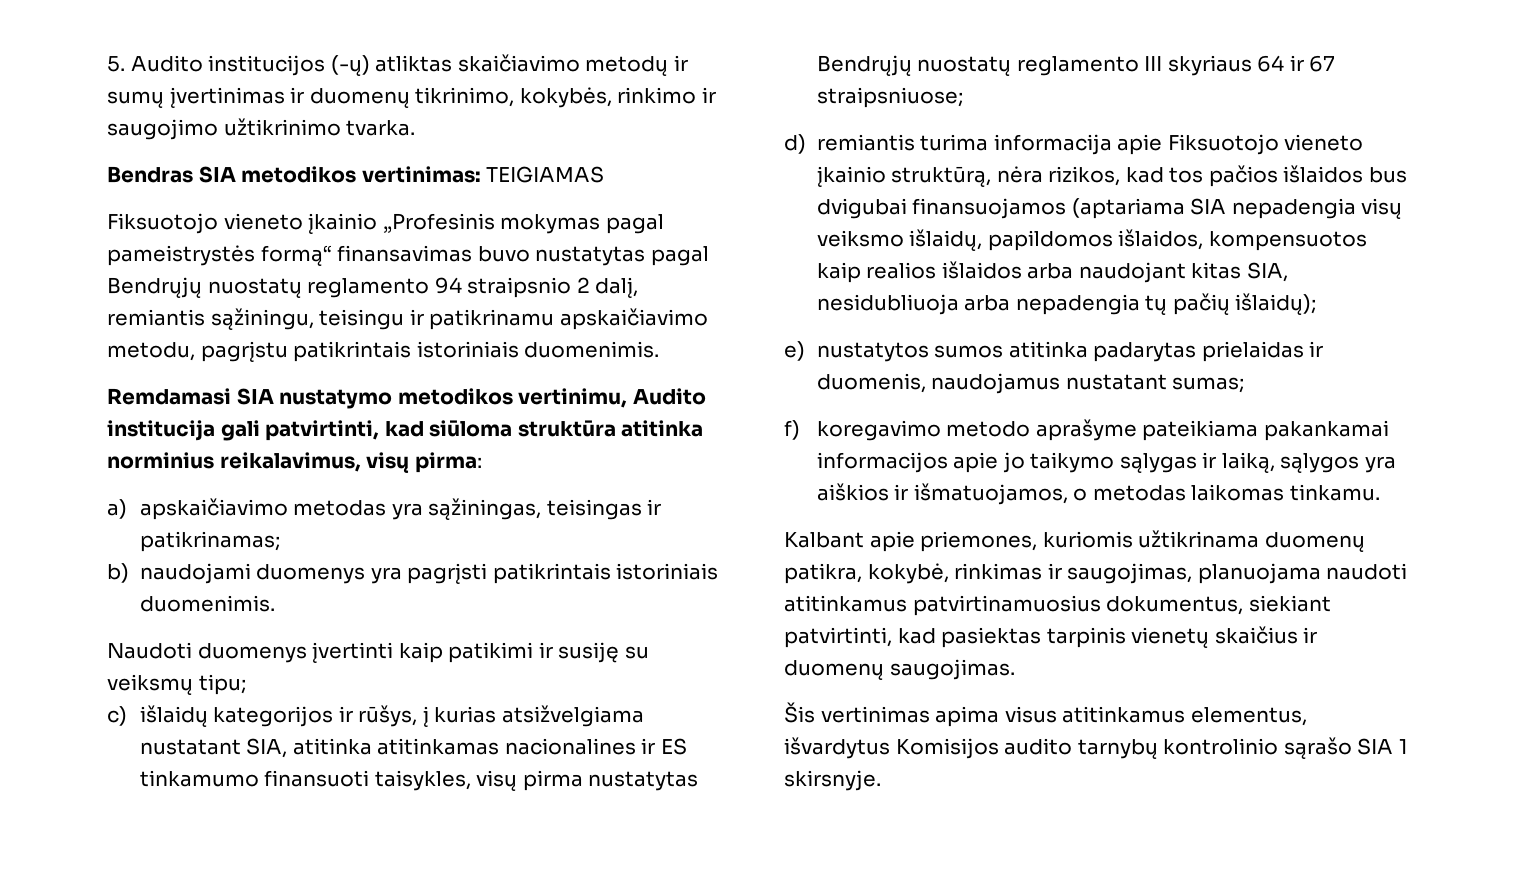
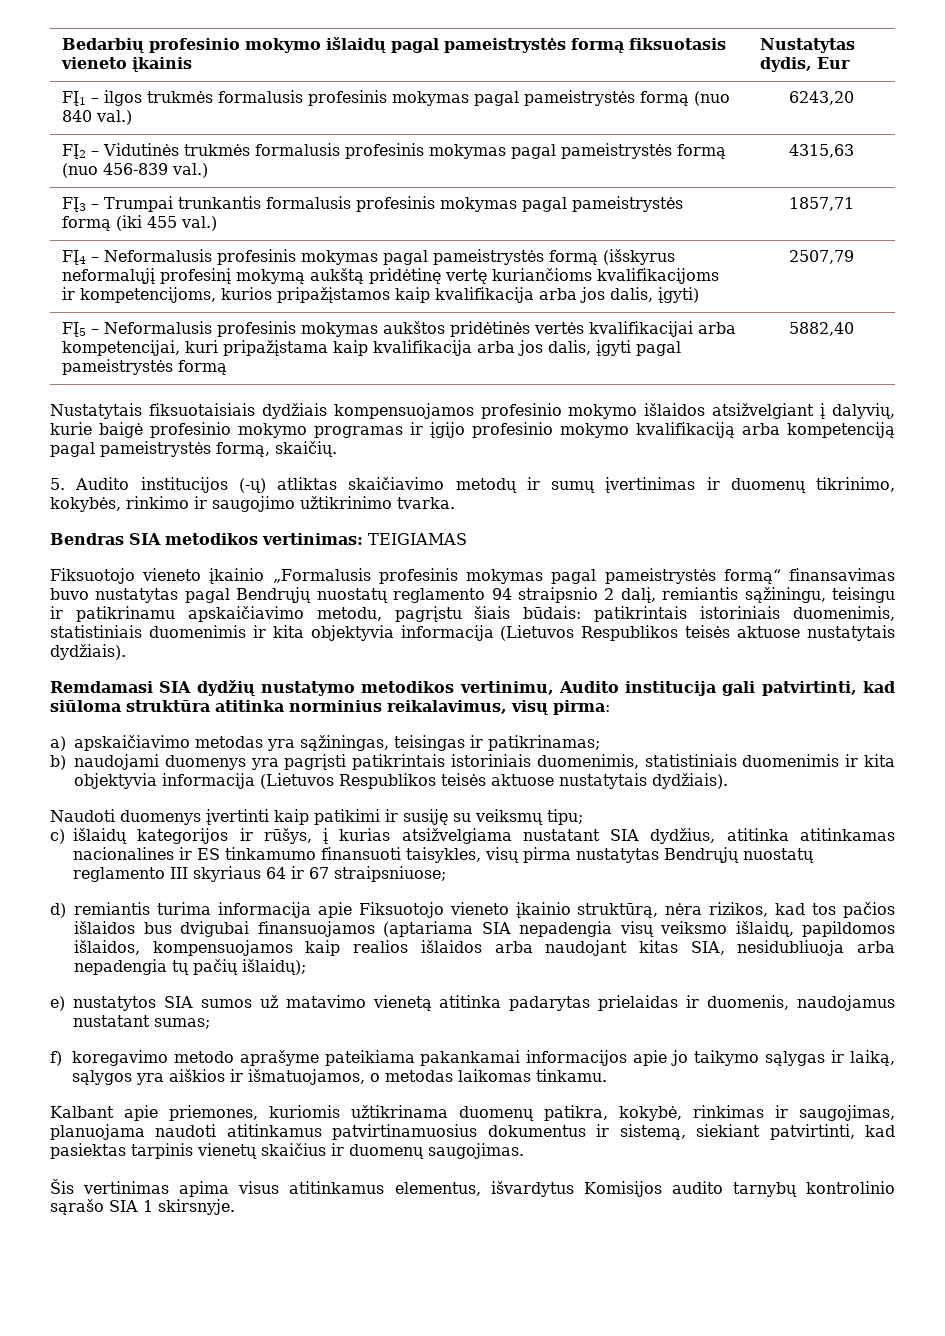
+ Bedarbių profesinio mokymo išlaidų pagal pameistrystės formą fiksuotasis vieneto įkainis | Nustatytas dydis, Eur
+ FĮ1 – ilgos trukmės formalusis profesinis mokymas pagal pameistrystės formą (nuo 840 val.) | 6243,20
+ FĮ2 – Vidutinės trukmės formalusis profesinis mokymas pagal pameistrystės formą (nuo 456-839 val.) | 4315,63
+ FĮ3 – Trumpai trunkantis formalusis profesinis mokymas pagal pameistrystės formą (iki 455 val.) | 1857,71
+ FĮ4 – Neformalusis profesinis mokymas pagal pameistrystės formą (išskyrus neformalųjį profesinį mokymą aukštą pridėtinę vertę kuriančioms kvalifikacijoms ir kompetencijoms, kurios pripažįstamos kaip kvalifikacija arba jos dalis, įgyti) | 2507,79
+ FĮ5 – Neformalusis profesinis mokymas aukštos pridėtinės vertės kvalifikacijai arba kompetencijai, kuri pripažįstama kaip kvalifikacija arba jos dalis, įgyti pagal pameistrystės formą | 5882,40
+ Nustatytais fiksuotaisiais dydžiais kompensuojamos profesinio mokymo išlaidos atsižvelgiant į dalyvių, kurie baigė profesinio mokymo programas ir įgijo profesinio mokymo kvalifikaciją arba kompetenciją pagal pameistrystės formą, skaičių.
- Fiksuotojo vieneto įkainio „Profesinis mokymas pagal pameistrystės formą“ finansavimas buvo nustatytas pagal Bendrųjų nuostatų reglamento 94 straipsnio 2 dalį, remiantis sąžiningu, teisingu ir patikrinamu apskaičiavimo metodu, pagrįstu patikrintais istoriniais duomenimis.
+ Fiksuotojo vieneto įkainio „Formalusis profesinis mokymas pagal pameistrystės formą“ finansavimas buvo nustatytas pagal Bendrųjų nuostatų reglamento 94 straipsnio 2 dalį, remiantis sąžiningu, teisingu ir patikrinamu apskaičiavimo metodu, pagrįstu šiais būdais: patikrintais istoriniais duomenimis, statistiniais duomenimis ir kita objektyvia informacija (Lietuvos Respublikos teisės aktuose nustatytais dydžiais).
- Remdamasi SIA nustatymo metodikos vertinimu, Audito institucija gali patvirtinti, kad siūloma struktūra atitinka norminius reikalavimus, visų pirma:
+ Remdamasi SIA dydžių nustatymo metodikos vertinimu, Audito institucija gali patvirtinti, kad siūloma struktūra atitinka norminius reikalavimus, visų pirma:
- b) naudojami duomenys yra pagrįsti patikrintais istoriniais duomenimis.
+ b) naudojami duomenys yra pagrįsti patikrintais istoriniais duomenimis, statistiniais duomenimis ir kita objektyvia informacija (Lietuvos Respublikos teisės aktuose nustatytais dydžiais).
- c) išlaidų kategorijos ir rūšys, į kurias atsižvelgiama nustatant SIA, atitinka atitinkamas nacionalines ir ES tinkamumo finansuoti taisykles, visų pirma nustatytas Bendrųjų nuostatų reglamento III skyriaus 64 ir 67 straipsniuose;
+ c) išlaidų kategorijos ir rūšys, į kurias atsižvelgiama nustatant SIA dydžius, atitinka atitinkamas nacionalines ir ES tinkamumo finansuoti taisykles, visų pirma nustatytas Bendrųjų nuostatų reglamento III skyriaus 64 ir 67 straipsniuose;
- d) remiantis turima informacija apie Fiksuotojo vieneto įkainio struktūrą, nėra rizikos, kad tos pačios išlaidos bus dvigubai finansuojamos (aptariama SIA nepadengia visų veiksmo išlaidų, papildomos išlaidos, kompensuotos kaip realios išlaidos arba naudojant kitas SIA, nesidubliuoja arba nepadengia tų pačių išlaidų);
+ d) remiantis turima informacija apie Fiksuotojo vieneto įkainio struktūrą, nėra rizikos, kad tos pačios išlaidos bus dvigubai finansuojamos (aptariama SIA nepadengia visų veiksmo išlaidų, papildomos išlaidos, kompensuojamos kaip realios išlaidos arba naudojant kitas SIA, nesidubliuoja arba nepadengia tų pačių išlaidų);
- e) nustatytos sumos atitinka padarytas prielaidas ir duomenis, naudojamus nustatant sumas;
+ e) nustatytos SIA sumos už matavimo vienetą atitinka padarytas prielaidas ir duomenis, naudojamus nustatant sumas;
- Kalbant apie priemones, kuriomis užtikrinama duomenų patikra, kokybė, rinkimas ir saugojimas, planuojama naudoti atitinkamus patvirtinamuosius dokumentus, siekiant patvirtinti, kad pasiektas tarpinis vienetų skaičius ir duomenų saugojimas.
+ Kalbant apie priemones, kuriomis užtikrinama duomenų patikra, kokybė, rinkimas ir saugojimas, planuojama naudoti atitinkamus patvirtinamuosius dokumentus ir sistemą, siekiant patvirtinti, kad pasiektas tarpinis vienetų skaičius ir duomenų saugojimas.

